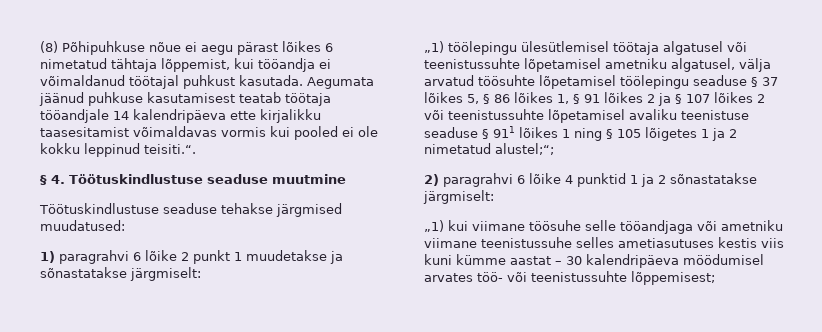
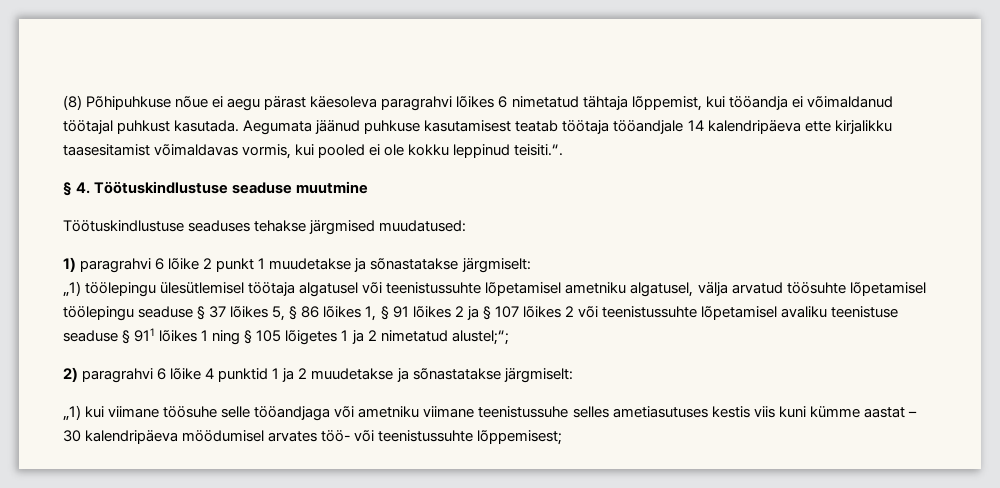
- (8) Põhipuhkuse nõue ei aegu pärast lõikes 6 nimetatud tähtaja lõppemist, kui tööandja ei võimaldanud töötajal puhkust kasutada.
+ (8) Põhipuhkuse nõue ei aegu pärast käesoleva paragrahvi lõikes 6 nimetatud tähtaja lõppemist, kui tööandja ei võimaldanud töötajal puhkust kasutada.
- Aegumata jäänud puhkuse kasutamisest teatab töötaja tööandjale 14 kalendripäeva ette kirjalikku taasesitamist võimaldavas vormis kui pooled ei ole kokku leppinud teisiti.“.
+ Aegumata jäänud puhkuse kasutamisest teatab töötaja tööandjale 14 kalendripäeva ette kirjalikku taasesitamist võimaldavas vormis, kui pooled ei ole kokku leppinud teisiti.“.
- Töötuskindlustuse seaduse tehakse järgmised muudatused:
+ Töötuskindlustuse seaduses tehakse järgmised muudatused:
- 2) paragrahvi 6 lõike 4 punktid 1 ja 2 sõnastatakse järgmiselt:
+ 2) paragrahvi 6 lõike 4 punktid 1 ja 2 muudetakse ja sõnastatakse järgmiselt:

